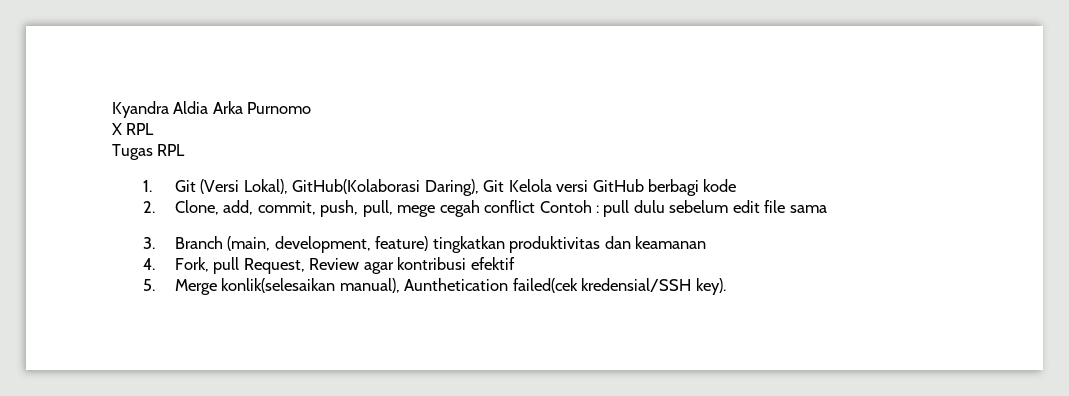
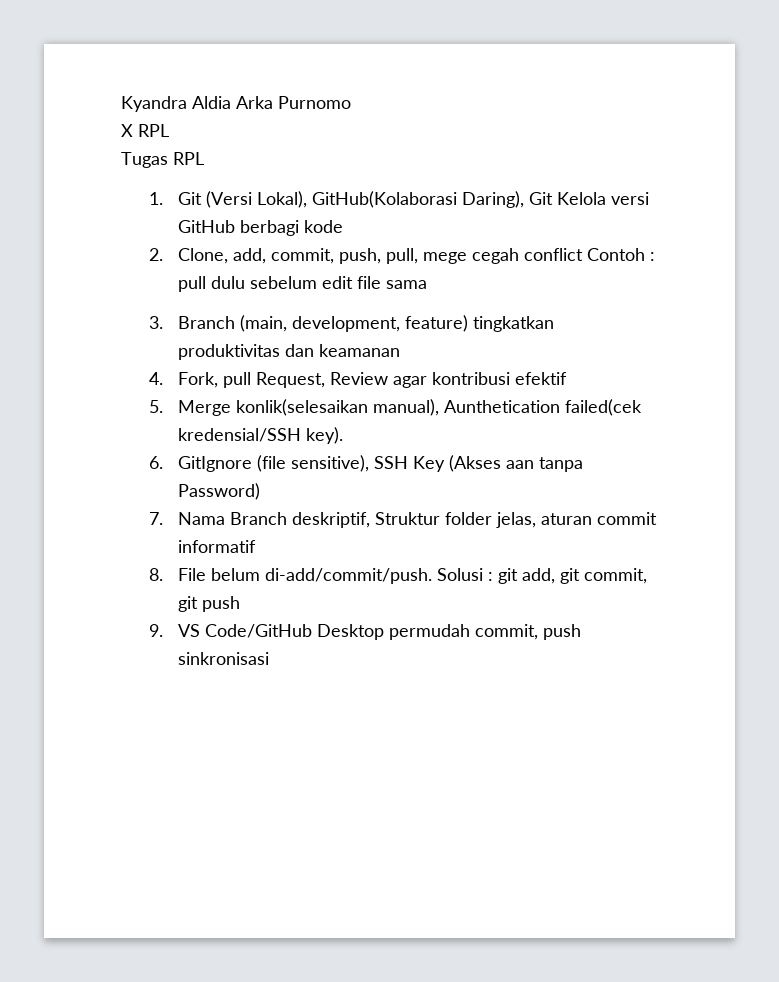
+ 6. GitIgnore (file sensitive), SSH Key (Akses aan tanpa Password)
+ 7. Nama Branch deskriptif, Struktur folder jelas, aturan commit informatif
+ 8. File belum di-add/commit/push. Solusi : git add, git commit, git push
+ 9. VS Code/GitHub Desktop permudah commit, push sinkronisasi

